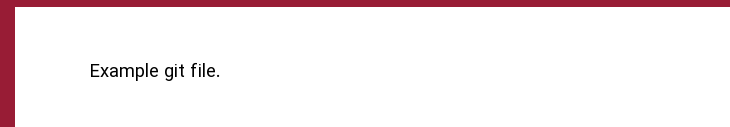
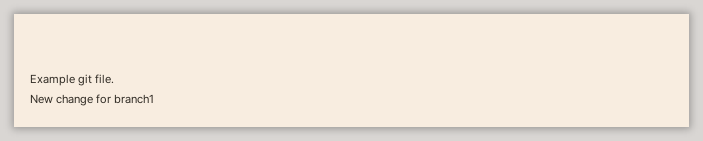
+ New change for branch1

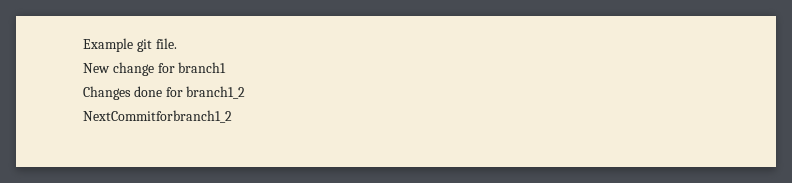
+ Changes done for branch1_2
+ NextCommitforbranch1_2

